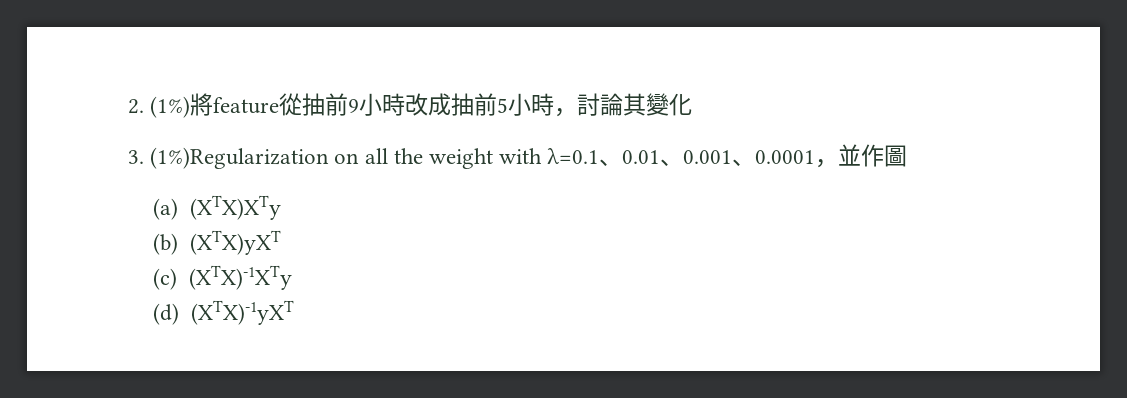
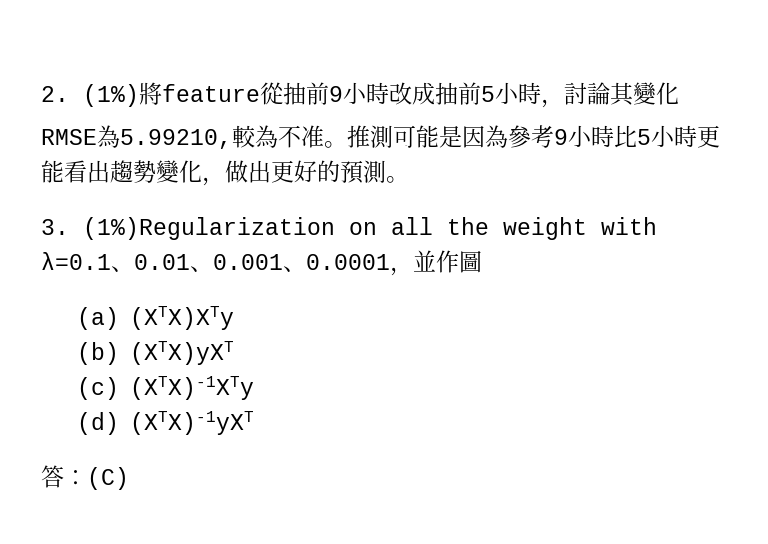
+ RMSE為5.99210,較為不准。推測可能是因為參考9小時比5小時更能看出趨勢變化，做出更好的預測。
+ 答：(C)

